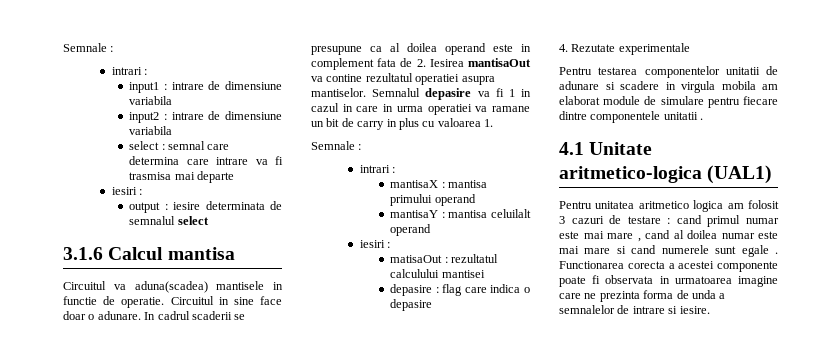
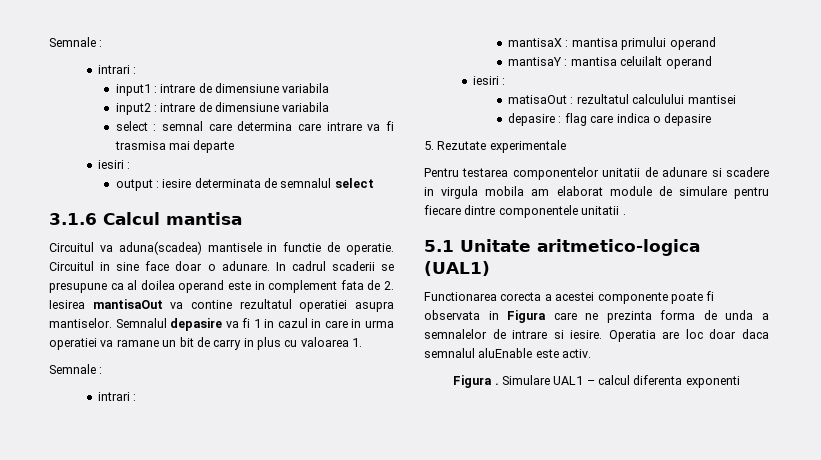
- 4. Rezutate experimentale
+ 5. Rezutate experimentale
- 4.1 Unitate aritmetico-logica (UAL1)
+ 5.1 Unitate aritmetico-logica (UAL1)
- Pentru unitatea aritmetico logica am folosit 3 cazuri de testare : cand primul numar este mai mare , cand al doilea numar este mai mare si cand numerele sunt egale . Functionarea corecta a acestei componente poate fi observata in urmatoarea imagine care ne prezinta forma de unda a semnalelor de intrare si iesire.
+ Functionarea corecta a acestei componente poate fi observata in Figura care ne prezinta forma de unda a semnalelor de intrare si iesire.
+ Operatia are loc doar daca semnalul aluEnable este activ.
+ Figura . Simulare UAL1 – calcul diferenta exponenti

